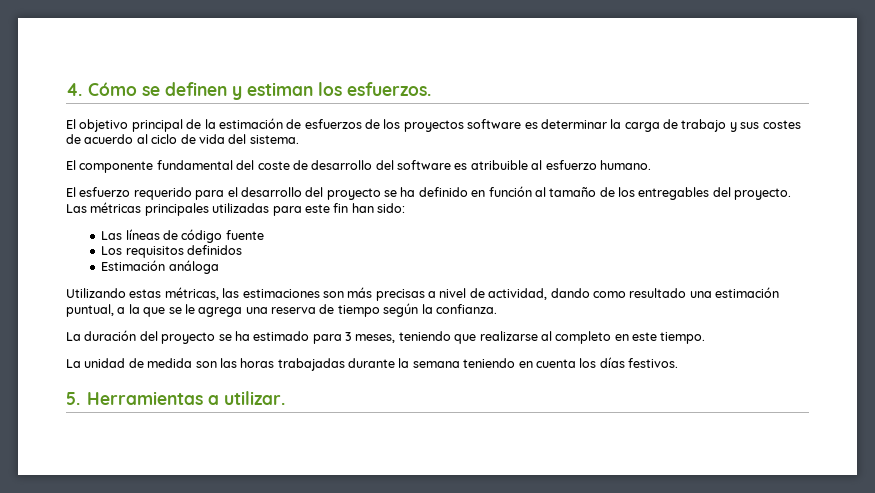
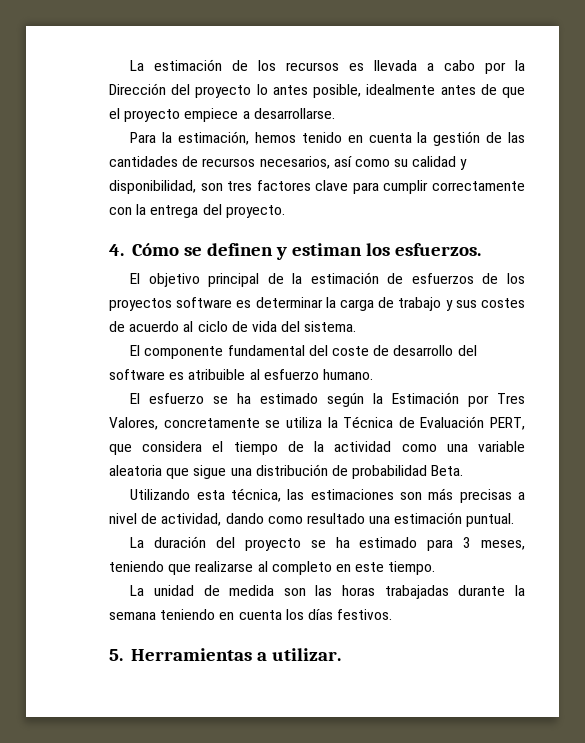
+ La estimación de los recursos es llevada a cabo por la Dirección del proyecto lo antes posible, idealmente antes de que el proyecto empiece a desarrollarse.
+ Para la estimación, hemos tenido en cuenta la gestión de las cantidades de recursos necesarios, así como su calidad y disponibilidad, son tres factores clave para cumplir correctamente con la entrega del proyecto.
- El esfuerzo requerido para el desarrollo del proyecto se ha definido en función al tamaño de los entregables del proyecto. Las métricas principales utilizadas para este fin han sido:
- Las líneas de código fuente
- Los requisitos definidos
- Estimación análoga
+ El esfuerzo se ha estimado según la Estimación por Tres Valores, concretamente se utiliza la Técnica de Evaluación PERT, que considera el tiempo de la actividad como una variable aleatoria que sigue una distribución de probabilidad Beta.
- Utilizando estas métricas, las estimaciones son más precisas a nivel de actividad, dando como resultado una estimación puntual, a la que se le agrega una reserva de tiempo según la confianza.
+ Utilizando esta técnica, las estimaciones son más precisas a nivel de actividad, dando como resultado una estimación puntual.

